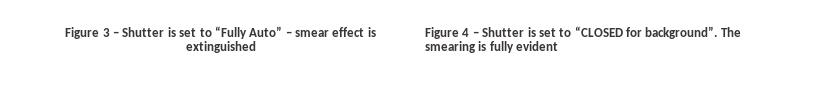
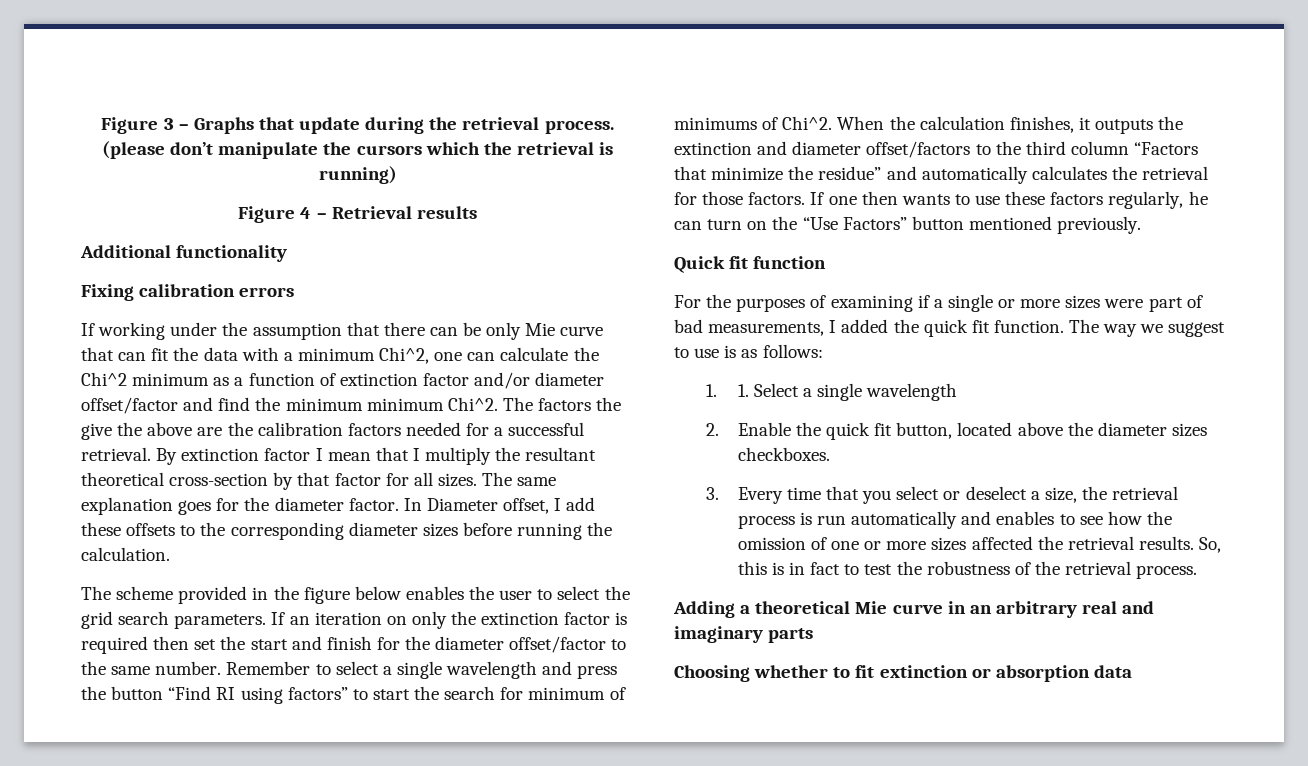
- Figure 3 – Shutter is set to “Fully Auto” – smear effect is extinguished
- Figure 4 – Shutter is set to “CLOSED for background”. The smearing is fully evident
+ Figure 3 – Graphs that update during the retrieval process. (please don’t manipulate the cursors which the retrieval is running)
+ Figure 4 – Retrieval results
+ Additional functionality
+ Fixing calibration errors
+ If working under the assumption that there can be only Mie curve that can fit the data with a minimum Chi^2, one can calculate the Chi^2 minimum as a function of extinction factor and/or diameter offset/factor and find the minimum minimum Chi^2. The factors the give the above are the calibration factors needed for a successful retrieval. By extinction factor I mean that I multiply the resultant theoretical cross-section by that factor for all sizes. The same explanation goes for the diameter factor. In Diameter offset, I add these offsets to the corresponding diameter sizes before running the calculation.
+ The scheme provided in the figure below enables the user to select the grid search parameters. If an iteration on only the extinction factor is required then set the start and finish for the diameter offset/factor to the same number. Remember to select a single wavelength and press the button “Find RI using factors” to start the search for minimum of minimums of Chi^2. When the calculation finishes, it outputs the extinction and diameter offset/factors to the third column “Factors that minimize the residue” and automatically calculates the retrieval for those factors. If one then wants to use these factors regularly, he can turn on the “Use Factors” button mentioned previously.
+ Quick fit function
+ For the purposes of examining if a single or more sizes were part of bad measurements, I added the quick fit function. The way we suggest to use is as follows:
+ 1. 1. Select a single wavelength
+ 2. Enable the quick fit button, located above the diameter sizes checkboxes.
+ 3. Every time that you select or deselect a size, the retrieval process is run automatically and enables to see how the omission of one or more sizes affected the retrieval results. So, this is in fact to test the robustness of the retrieval process.
+ Adding a theoretical Mie curve in an arbitrary real and imaginary parts
+ Choosing whether to fit extinction or absorption data

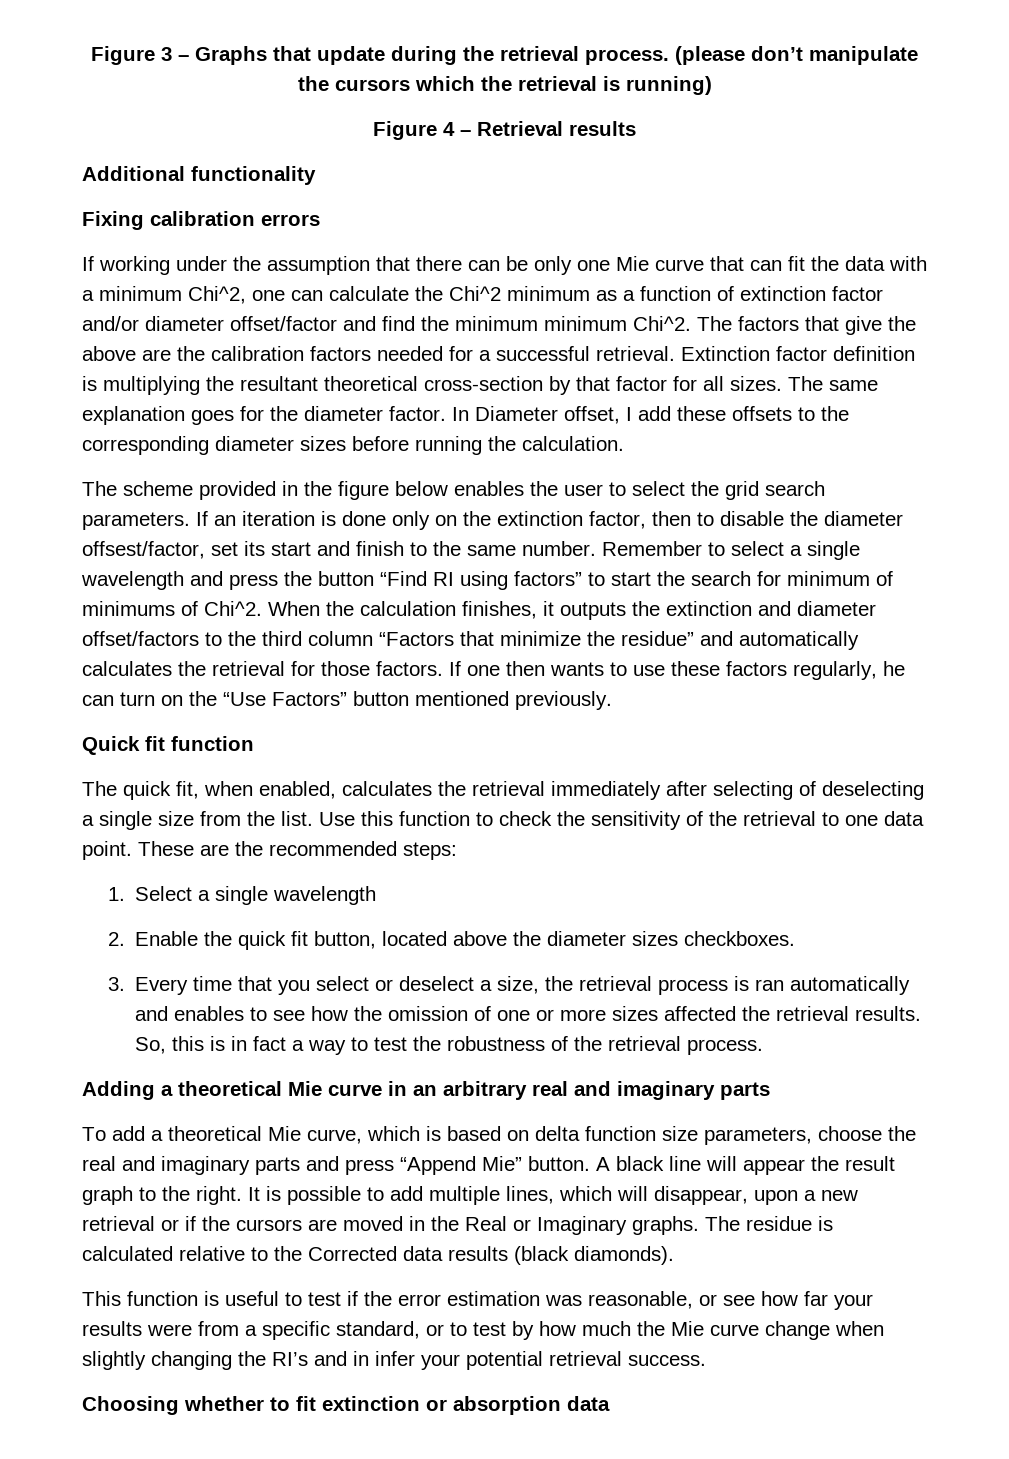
- If working under the assumption that there can be only Mie curve that can fit the data with a minimum Chi^2, one can calculate the Chi^2 minimum as a function of extinction factor and/or diameter offset/factor and find the minimum minimum Chi^2.
+ If working under the assumption that there can be only one Mie curve that can fit the data with a minimum Chi^2, one can calculate the Chi^2 minimum as a function of extinction factor and/or diameter offset/factor and find the minimum minimum Chi^2.
- The factors the give the above are the calibration factors needed for a successful retrieval.
+ The factors that give the above are the calibration factors needed for a successful retrieval.
- By extinction factor I mean that I multiply the resultant theoretical cross-section by that factor for all sizes.
+ Extinction factor definition is multiplying the resultant theoretical cross-section by that factor for all sizes.
- If an iteration on only the extinction factor is required then set the start and finish for the diameter offset/factor to the same number.
+ If an iteration is done only on the extinction factor, then to disable the diameter offsest/factor, set its start and finish to the same number.
- For the purposes of examining if a single or more sizes were part of bad measurements, I added the quick fit function. The way we suggest to use is as follows:
- 1. 1. Select a single wavelength
+ The quick fit, when enabled, calculates the retrieval immediately after selecting of deselecting a single size from the list. Use this function to check the sensitivity of the retrieval to one data point. These are the recommended steps:
+ 1. Select a single wavelength
- 3. Every time that you select or deselect a size, the retrieval process is run automatically and enables to see how the omission of one or more sizes affected the retrieval results.
+ 3. Every time that you select or deselect a size, the retrieval process is ran automatically and enables to see how the omission of one or more sizes affected the retrieval results.
- So, this is in fact to test the robustness of the retrieval process.
+ So, this is in fact a way to test the robustness of the retrieval process.
+ To add a theoretical Mie curve, which is based on delta function size parameters, choose the real and imaginary parts and press “Append Mie” button. A black line will appear the result graph to the right. It is possible to add multiple lines, which will disappear, upon a new retrieval or if the cursors are moved in the Real or Imaginary graphs. The residue is calculated relative to the Corrected data results (black diamonds).
+ This function is useful to test if the error estimation was reasonable, or see how far your results were from a specific standard, or to test by how much the Mie curve change when slightly changing the RI’s and in infer your potential retrieval success.

